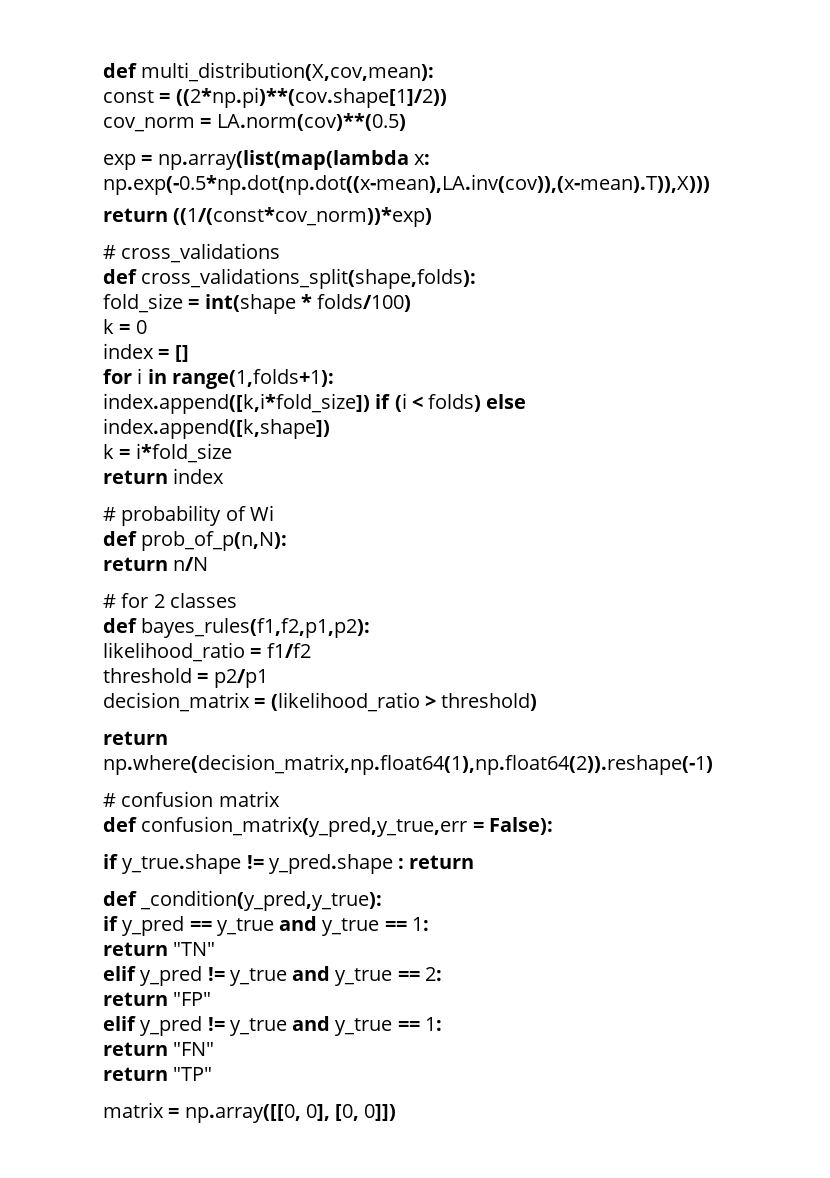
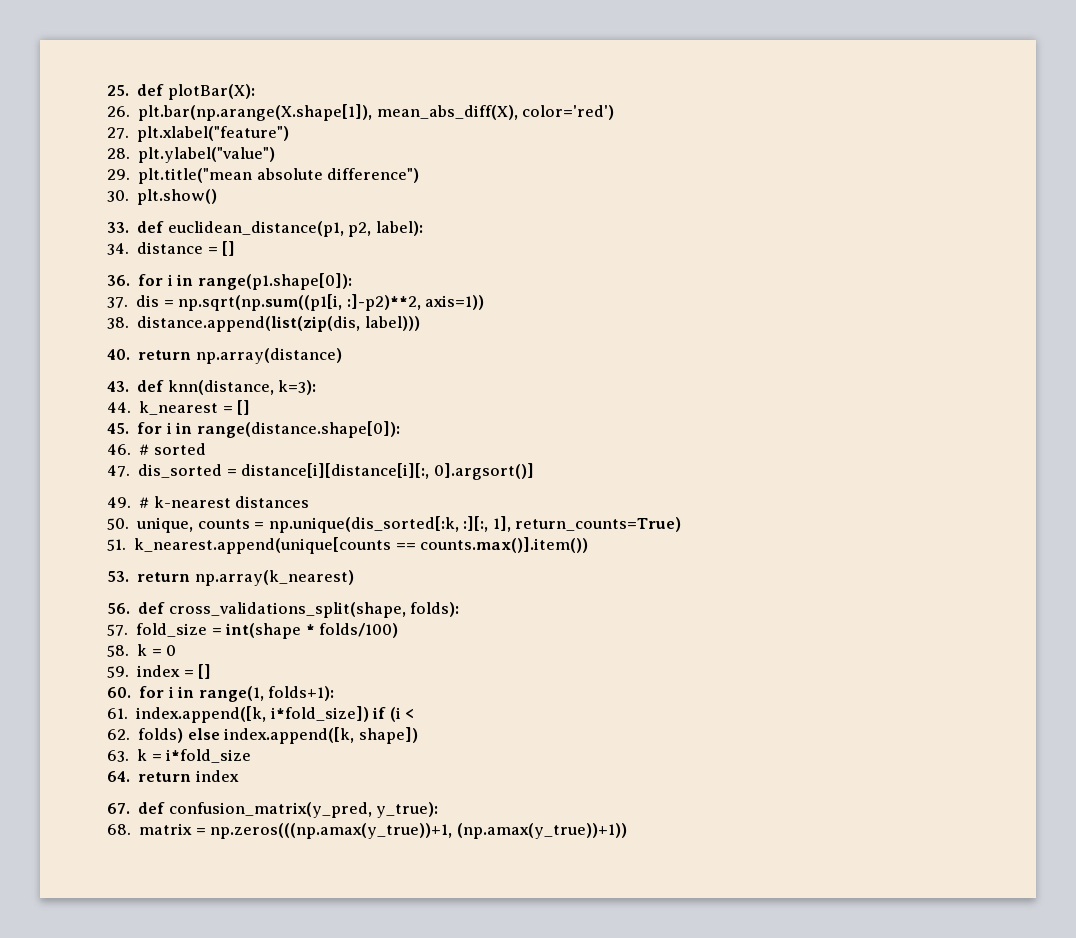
- def multi_distribution(X,cov,mean):
- const = ((2*np.pi)**(cov.shape[1]/2))
- cov_norm = LA.norm(cov)**(0.5)
- exp = np.array(list(map(lambda x: np.exp(-0.5*np.dot(np.dot((x-mean),LA.inv(cov)),(x-mean).T)),X)))
- return ((1/(const*cov_norm))*exp)
- # cross_validations
- def cross_validations_split(shape,folds):
- fold_size = int(shape * folds/100)
+ 25. def plotBar(X):
+ 26. plt.bar(np.arange(X.shape[1]), mean_abs_diff(X), color='red')
+ 27. plt.xlabel("feature")
+ 28. plt.ylabel("value")
+ 29. plt.title("mean absolute difference")
+ 30. plt.show()
+ 33. def euclidean_distance(p1, p2, label):
+ 34. distance = []
+ 36. for i in range(p1.shape[0]):
+ 37. dis = np.sqrt(np.sum((p1[i, :]-p2)**2, axis=1))
+ 38. distance.append(list(zip(dis, label)))
+ 40. return np.array(distance)
+ 43. def knn(distance, k=3):
+ 44. k_nearest = []
+ 45. for i in range(distance.shape[0]):
+ 46. # sorted
+ 47. dis_sorted = distance[i][distance[i][:, 0].argsort()]
+ 49. # k-nearest distances
+ 50. unique, counts = np.unique(dis_sorted[:k, :][:, 1], return_counts=True)
+ 51. k_nearest.append(unique[counts == counts.max()].item())
+ 53. return np.array(k_nearest)
+ 56. def cross_validations_split(shape, folds):
+ 57. fold_size = int(shape * folds/100)
- k = 0
+ 58. k = 0
- index = []
+ 59. index = []
- for i in range(1,folds+1):
- index.append([k,i*fold_size]) if (i < folds) else index.append([k,shape])
- k = i*fold_size
+ 60. for i in range(1, folds+1):
+ 61. index.append([k, i*fold_size]) if (i <
+ 62. folds) else index.append([k, shape])
+ 63. k = i*fold_size
- return index
+ 64. return index
- # probability of Wi
- def prob_of_p(n,N):
- return n/N
- # for 2 classes
- def bayes_rules(f1,f2,p1,p2):
- likelihood_ratio = f1/f2
- threshold = p2/p1
- decision_matrix = (likelihood_ratio > threshold)
- return np.where(decision_matrix,np.float64(1),np.float64(2)).reshape(-1)
- # confusion matrix
- def confusion_matrix(y_pred,y_true,err = False):
- if y_true.shape != y_pred.shape : return
- def _condition(y_pred,y_true):
- if y_pred == y_true and y_true == 1:
- return "TN"
- elif y_pred != y_true and y_true == 2:
- return "FP"
- elif y_pred != y_true and y_true == 1:
- return "FN"
- return "TP"
- matrix = np.array([[0, 0], [0, 0]])
+ 67. def confusion_matrix(y_pred, y_true):
+ 68. matrix = np.zeros(((np.amax(y_true))+1, (np.amax(y_true))+1))

